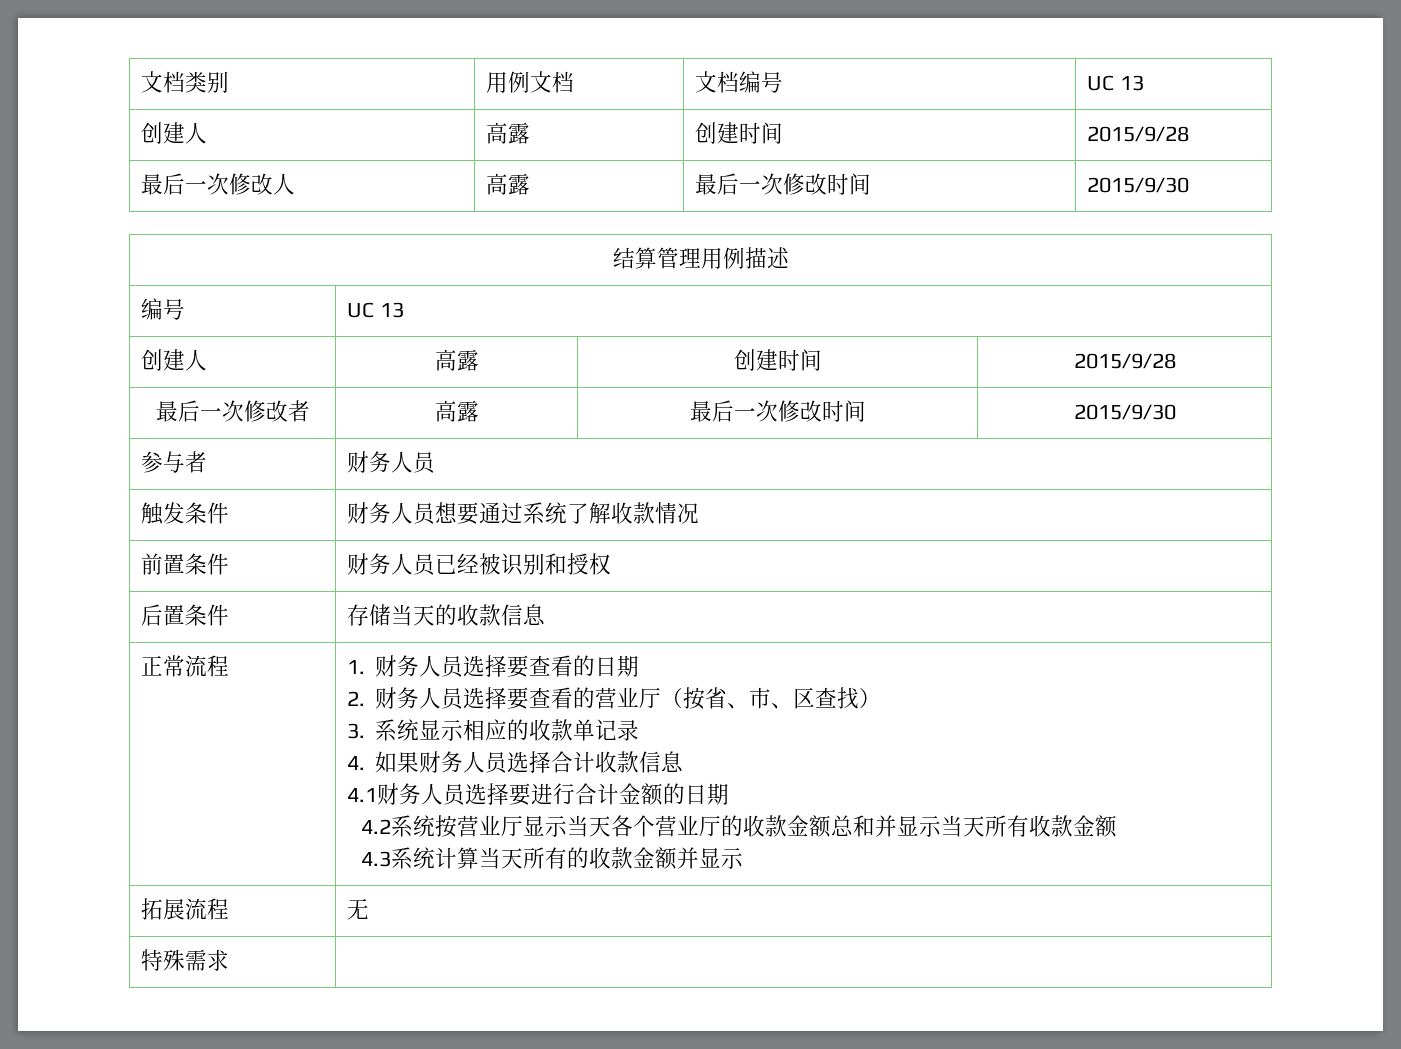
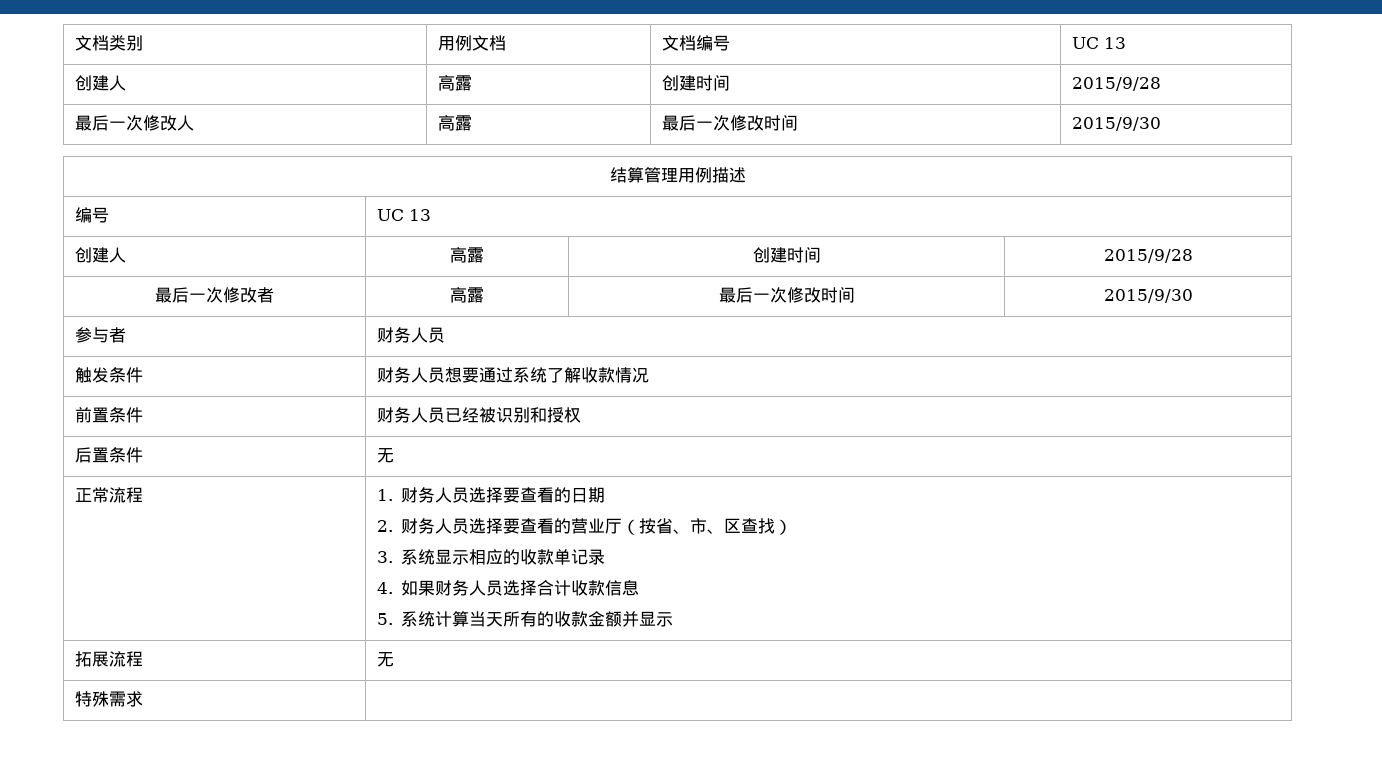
- 后置条件 | 存储当天的收款信息
+ 后置条件 | 无
- 4.1财务人员选择要进行合计金额的日期
- 4.2系统按营业厅显示当天各个营业厅的收款金额总和并显示当天所有收款金额
- 4.3系统计算当天所有的收款金额并显示
+ 5.系统计算当天所有的收款金额并显示

